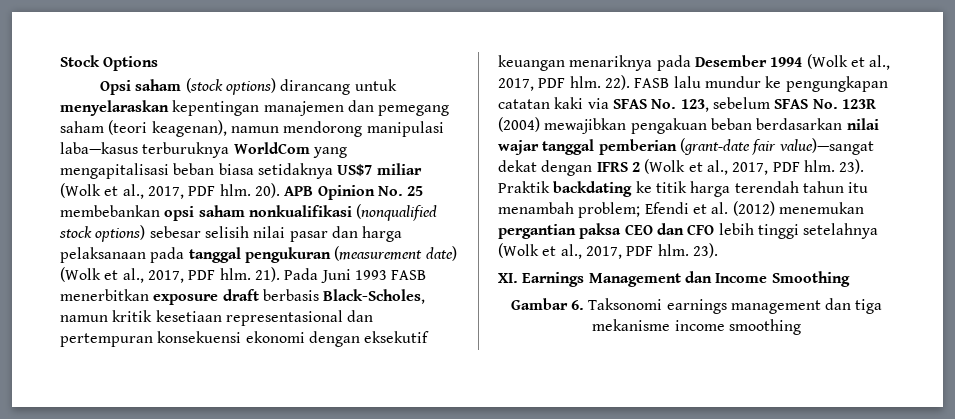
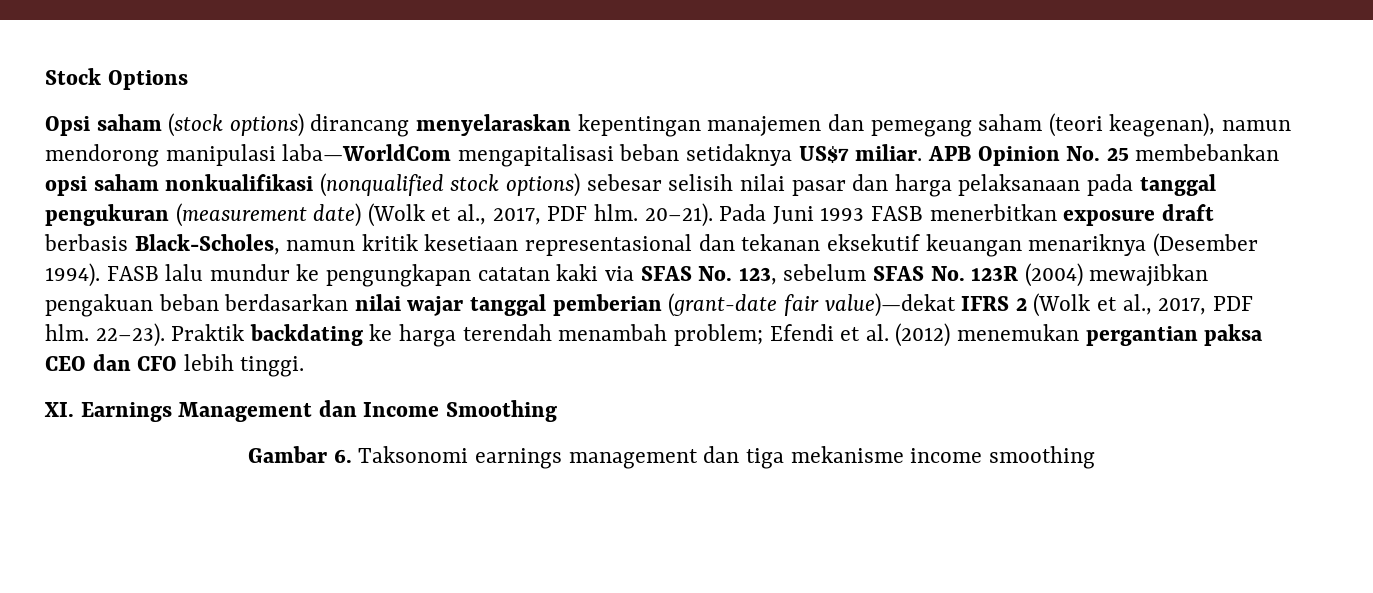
- Opsi saham (stock options) dirancang untuk menyelaraskan kepentingan manajemen dan pemegang saham (teori keagenan), namun mendorong manipulasi laba—kasus terburuknya WorldCom yang mengapitalisasi beban biasa setidaknya US$7 miliar (Wolk et al., 2017, PDF hlm. 20).
+ Opsi saham (stock options) dirancang menyelaraskan kepentingan manajemen dan pemegang saham (teori keagenan), namun mendorong manipulasi laba—WorldCom mengapitalisasi beban setidaknya US$7 miliar.
- 21).
+ 20–21).
- Pada Juni 1993 FASB menerbitkan exposure draft berbasis Black-Scholes, namun kritik kesetiaan representasional dan pertempuran konsekuensi ekonomi dengan eksekutif keuangan menariknya pada Desember 1994 (Wolk et al., 2017, PDF hlm. 22).
+ Pada Juni 1993 FASB menerbitkan exposure draft berbasis Black-Scholes, namun kritik kesetiaan representasional dan tekanan eksekutif keuangan menariknya (Desember 1994).
- FASB lalu mundur ke pengungkapan catatan kaki via SFAS No. 123, sebelum SFAS No. 123R (2004) mewajibkan pengakuan beban berdasarkan nilai wajar tanggal pemberian (grant-date fair value)—sangat dekat dengan IFRS 2 (Wolk et al., 2017, PDF hlm. 23).
+ FASB lalu mundur ke pengungkapan catatan kaki via SFAS No. 123, sebelum SFAS No. 123R (2004) mewajibkan pengakuan beban berdasarkan nilai wajar tanggal pemberian (grant-date fair value)—dekat IFRS 2 (Wolk et al., 2017, PDF hlm. 22–23).
- Praktik backdating ke titik harga terendah tahun itu menambah problem; Efendi et al. (2012) menemukan pergantian paksa CEO dan CFO lebih tinggi setelahnya (Wolk et al., 2017, PDF hlm. 23).
+ Praktik backdating ke harga terendah menambah problem; Efendi et al. (2012) menemukan pergantian paksa CEO dan CFO lebih tinggi.

